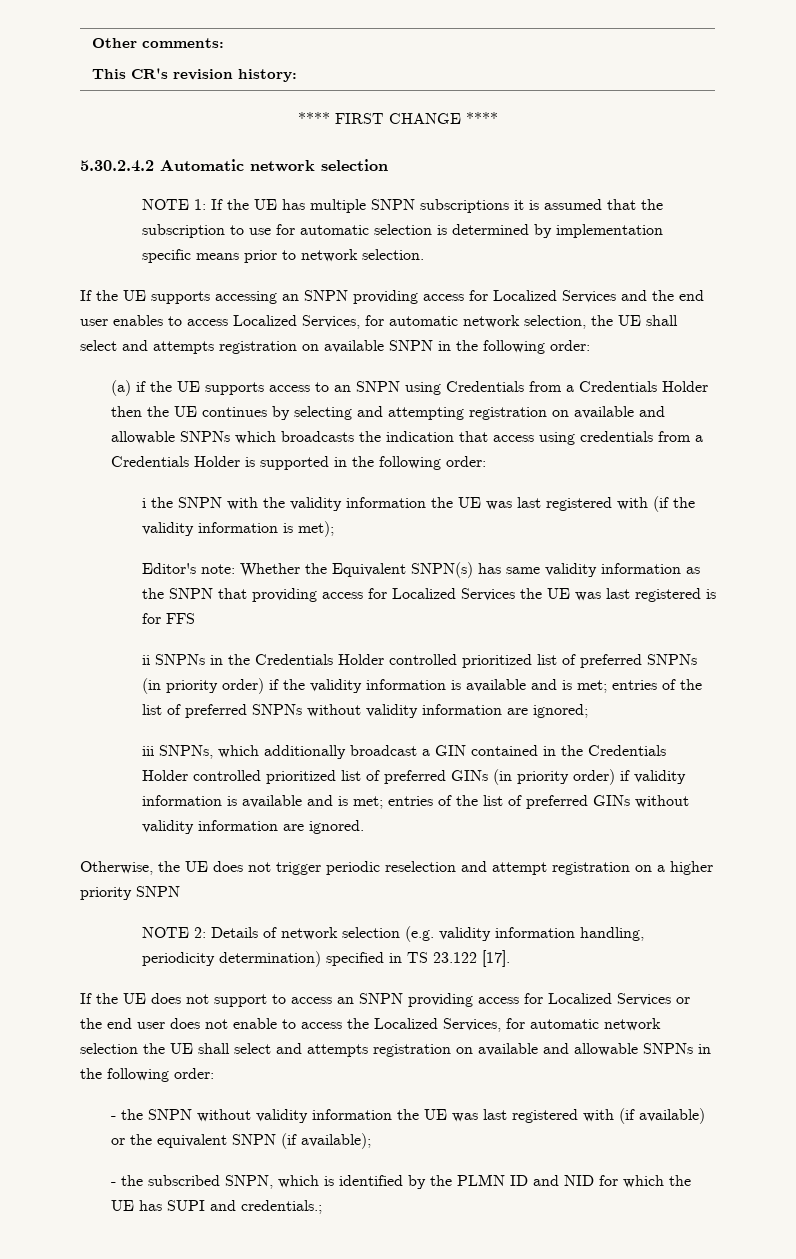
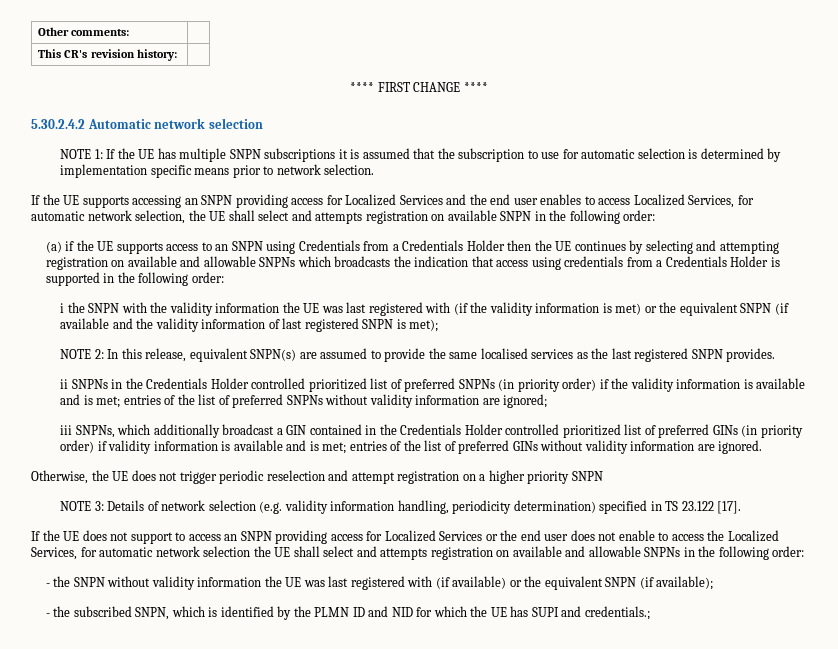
- i the SNPN with the validity information the UE was last registered with (if the validity information is met);
- Editor's note: Whether the Equivalent SNPN(s) has same validity information as the SNPN that providing access for Localized Services the UE was last registered is for FFS
+ i the SNPN with the validity information the UE was last registered with (if the validity information is met) or the equivalent SNPN (if available and the validity information of last registered SNPN is met);
+ NOTE 2: In this release, equivalent SNPN(s) are assumed to provide the same localised services as the last registered SNPN provides.
- NOTE 2: Details of network selection (e.g. validity information handling, periodicity determination) specified in TS 23.122 [17].
+ NOTE 3: Details of network selection (e.g. validity information handling, periodicity determination) specified in TS 23.122 [17].

